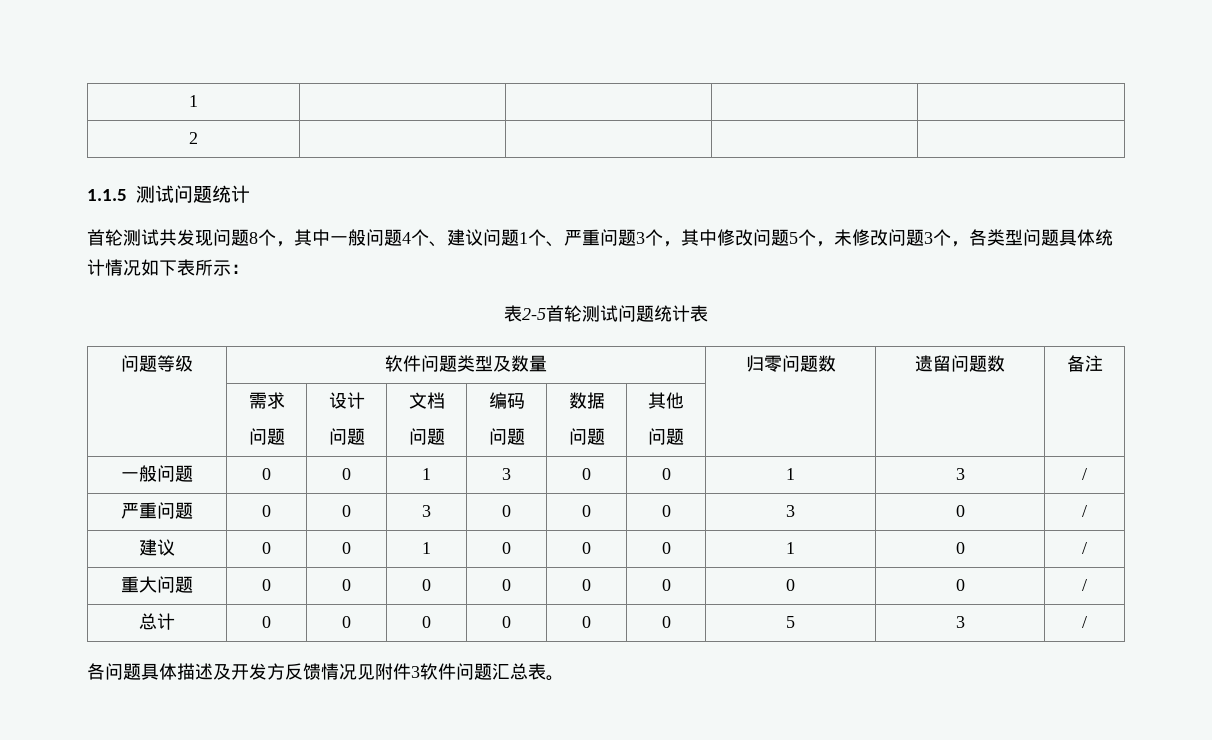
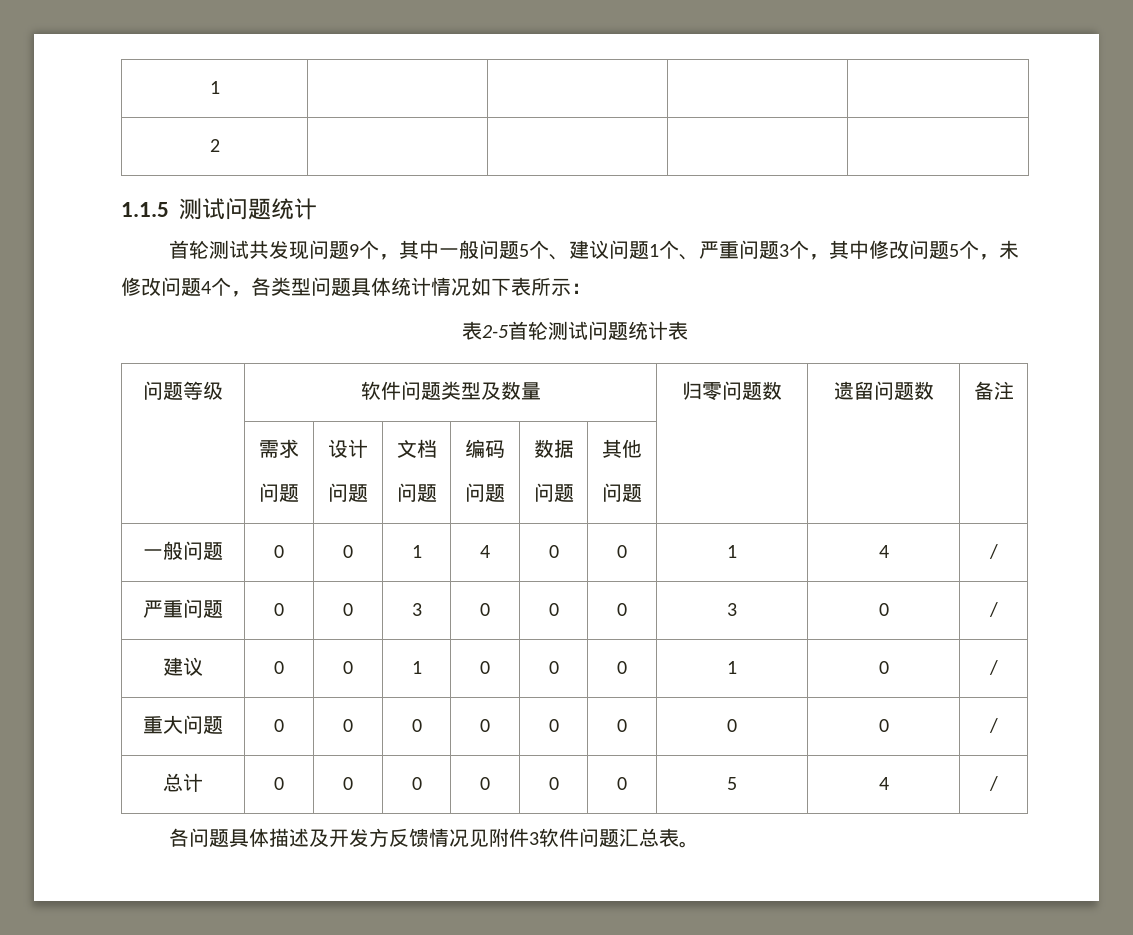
- 首轮测试共发现问题8个，其中一般问题4个、建议问题1个、严重问题3个，其中修改问题5个，未修改问题3个，各类型问题具体统计情况如下表所示：
+ 首轮测试共发现问题9个，其中一般问题5个、建议问题1个、严重问题3个，其中修改问题5个，未修改问题4个，各类型问题具体统计情况如下表所示：
- 一般问题 | 0 | 0 | 1 | 3 | 0 | 0 | 1 | 3 | /
+ 一般问题 | 0 | 0 | 1 | 4 | 0 | 0 | 1 | 4 | /
- 总计 | 0 | 0 | 0 | 0 | 0 | 0 | 5 | 3 | /
+ 总计 | 0 | 0 | 0 | 0 | 0 | 0 | 5 | 4 | /

